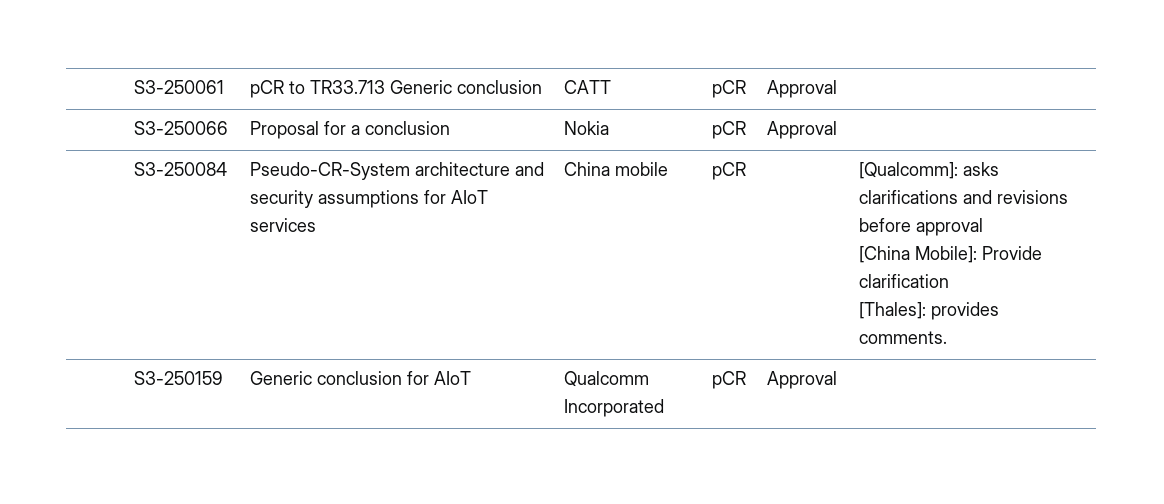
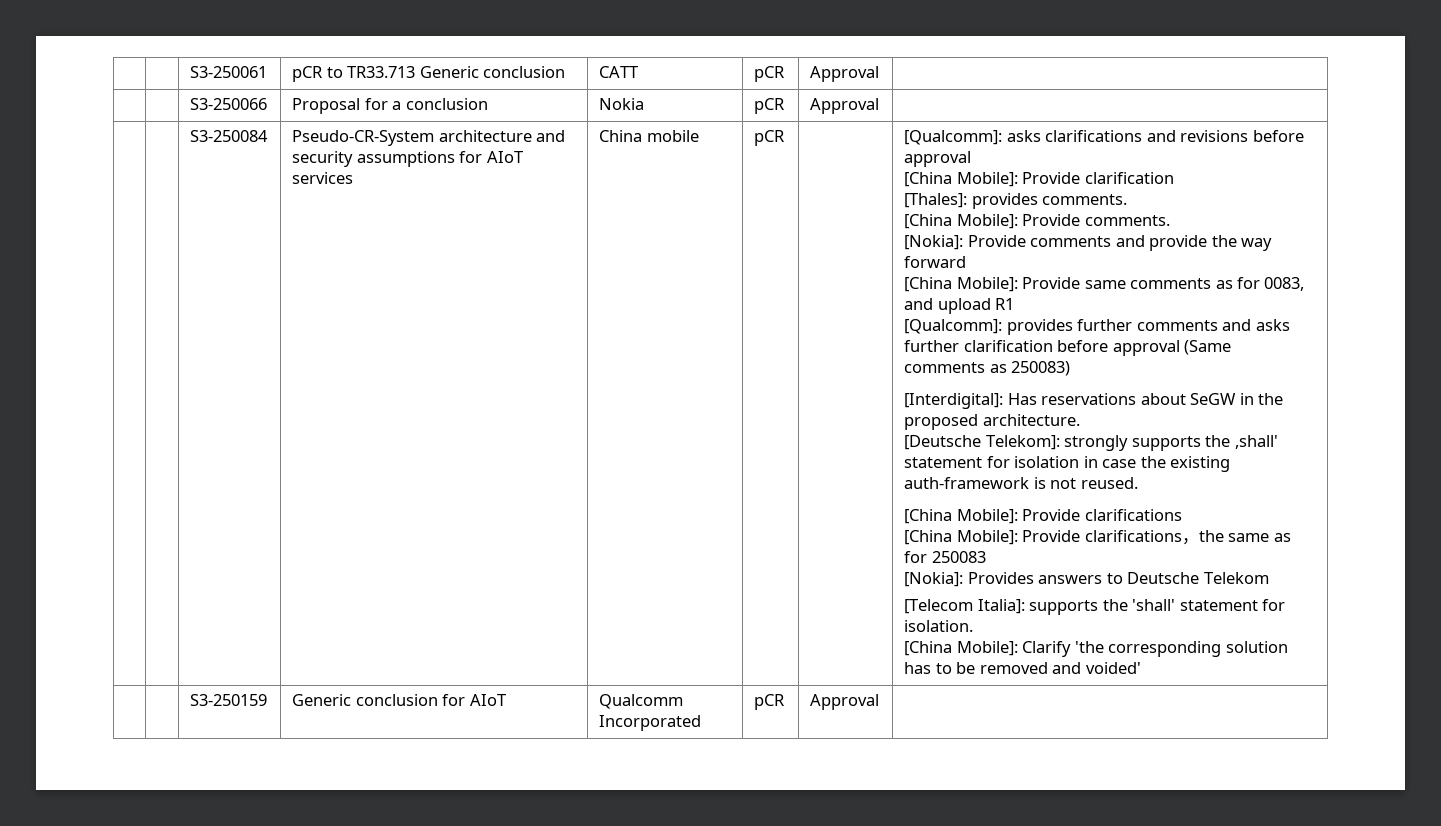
+ [China Mobile]: Provide comments.
+ [Nokia]: Provide comments and provide the way forward
+ [China Mobile]: Provide same comments as for 0083, and upload R1
+ [Qualcomm]: provides further comments and asks further clarification before approval (Same comments as 250083)
+ [Interdigital]: Has reservations about SeGW in the proposed architecture.
+ [Deutsche Telekom]: strongly supports the ,shall' statement for isolation in case the existing auth-framework is not reused.
+ [China Mobile]: Provide clarifications
+ [China Mobile]: Provide clarifications，the same as for 250083
+ [Nokia]: Provides answers to Deutsche Telekom
+ [Telecom Italia]: supports the 'shall' statement for isolation.
+ [China Mobile]: Clarify 'the corresponding solution has to be removed and voided'

